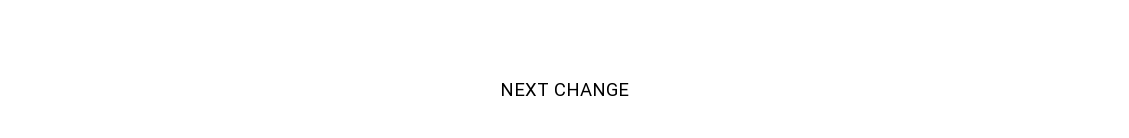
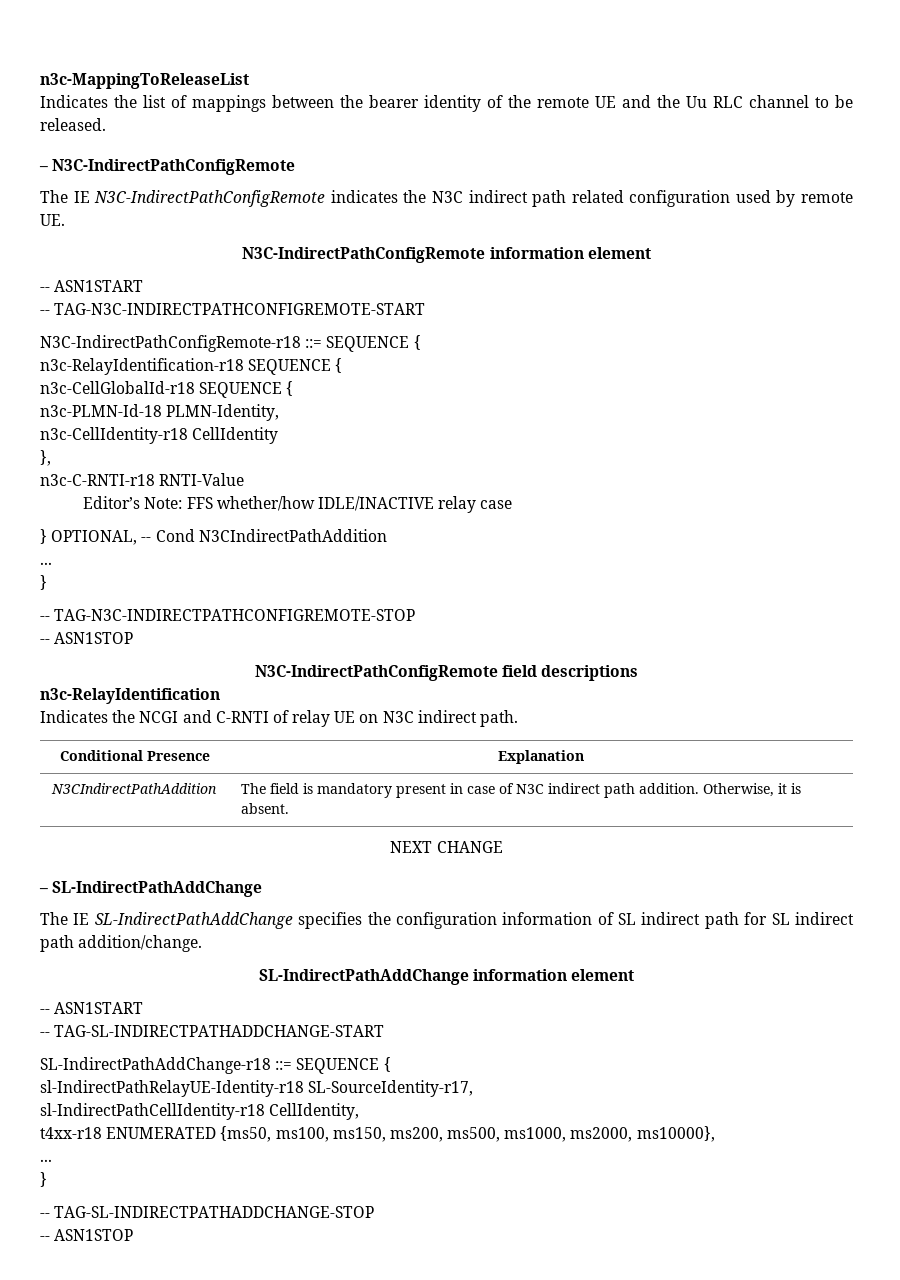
+ n3c-MappingToReleaseList
+ Indicates the list of mappings between the bearer identity of the remote UE and the Uu RLC channel to be released.
+ – N3C-IndirectPathConfigRemote
+ The IE N3C-IndirectPathConfigRemote indicates the N3C indirect path related configuration used by remote UE.
+ N3C-IndirectPathConfigRemote information element
+ -- ASN1START
+ -- TAG-N3C-INDIRECTPATHCONFIGREMOTE-START
+ N3C-IndirectPathConfigRemote-r18 ::= SEQUENCE {
+ n3c-RelayIdentification-r18 SEQUENCE {
+ n3c-CellGlobalId-r18 SEQUENCE {
+ n3c-PLMN-Id-18 PLMN-Identity,
+ n3c-CellIdentity-r18 CellIdentity
+ },
+ n3c-C-RNTI-r18 RNTI-Value
+ Editor’s Note: FFS whether/how IDLE/INACTIVE relay case
+ } OPTIONAL, -- Cond N3CIndirectPathAddition
+ ...
+ }
+ -- TAG-N3C-INDIRECTPATHCONFIGREMOTE-STOP
+ -- ASN1STOP
+ N3C-IndirectPathConfigRemote field descriptions
+ n3c-RelayIdentification
+ Indicates the NCGI and C-RNTI of relay UE on N3C indirect path.
+ Conditional Presence | Explanation
+ N3CIndirectPathAddition | The field is mandatory present in case of N3C indirect path addition. Otherwise, it is absent.
  NEXT CHANGE
+ – SL-IndirectPathAddChange
+ The IE SL-IndirectPathAddChange specifies the configuration information of SL indirect path for SL indirect path addition/change.
+ SL-IndirectPathAddChange information element
+ -- ASN1START
+ -- TAG-SL-INDIRECTPATHADDCHANGE-START
+ SL-IndirectPathAddChange-r18 ::= SEQUENCE {
+ sl-IndirectPathRelayUE-Identity-r18 SL-SourceIdentity-r17,
+ sl-IndirectPathCellIdentity-r18 CellIdentity,
+ t4xx-r18 ENUMERATED {ms50, ms100, ms150, ms200, ms500, ms1000, ms2000, ms10000},
+ ...
+ }
+ -- TAG-SL-INDIRECTPATHADDCHANGE-STOP
+ -- ASN1STOP

